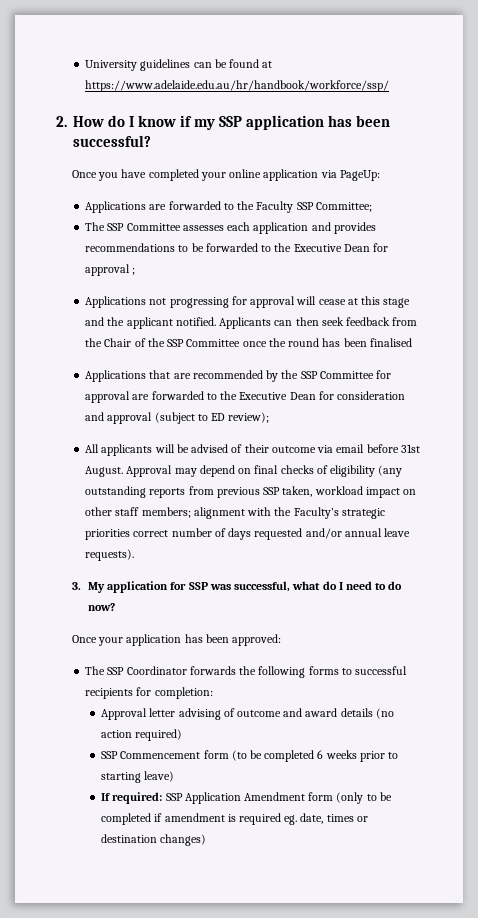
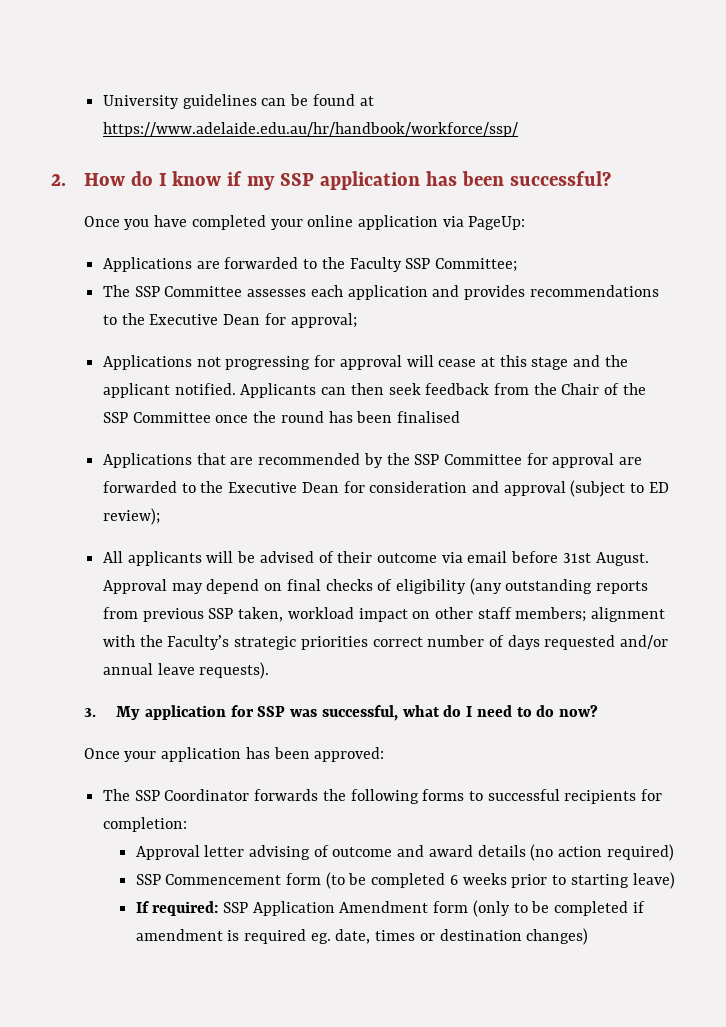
- The SSP Committee assesses each application and provides recommendations to be forwarded to the Executive Dean for approval ;
+ The SSP Committee assesses each application and provides recommendations to the Executive Dean for approval;

